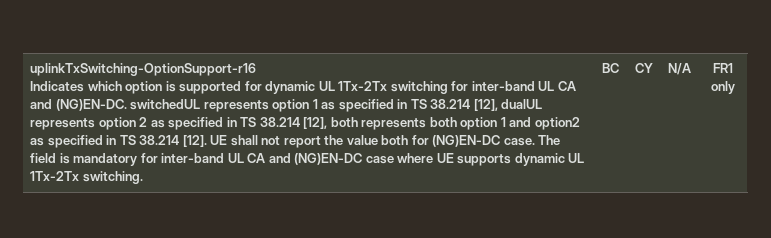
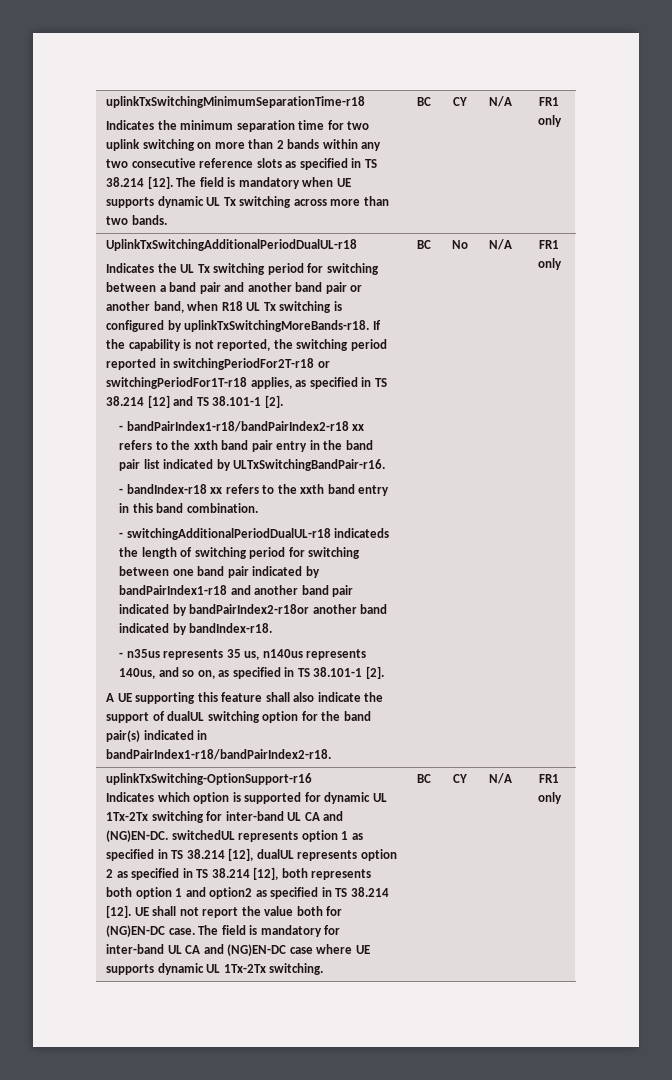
+ uplinkTxSwitchingMinimumSeparationTime-r18
+ Indicates the minimum separation time for two uplink switching on more than 2 bands within any two consecutive reference slots as specified in TS 38.214 [12]. The field is mandatory when UE supports dynamic UL Tx switching across more than two bands. | BC | CY | N/A | FR1 only
+ UplinkTxSwitchingAdditionalPeriodDualUL-r18
+ Indicates the UL Tx switching period for switching between a band pair and another band pair or another band, when R18 UL Tx switching is configured by uplinkTxSwitchingMoreBands-r18. If the capability is not reported, the switching period reported in switchingPeriodFor2T-r18 or switchingPeriodFor1T-r18 applies, as specified in TS 38.214 [12] and TS 38.101-1 [2].
+ - bandPairIndex1-r18/bandPairIndex2-r18 xx refers to the xxth band pair entry in the band pair list indicated by ULTxSwitchingBandPair-r16.
+ - bandIndex-r18 xx refers to the xxth band entry in this band combination.
+ - switchingAdditionalPeriodDualUL-r18 indicateds the length of switching period for switching between one band pair indicated by bandPairIndex1-r18 and another band pair indicated by bandPairIndex2-r18or another band indicated by bandIndex-r18.
+ - n35us represents 35 us, n140us represents 140us, and so on, as specified in TS 38.101-1 [2].
+ A UE supporting this feature shall also indicate the support of dualUL switching option for the band pair(s) indicated in bandPairIndex1-r18/bandPairIndex2-r18. | BC | No | N/A | FR1 only

